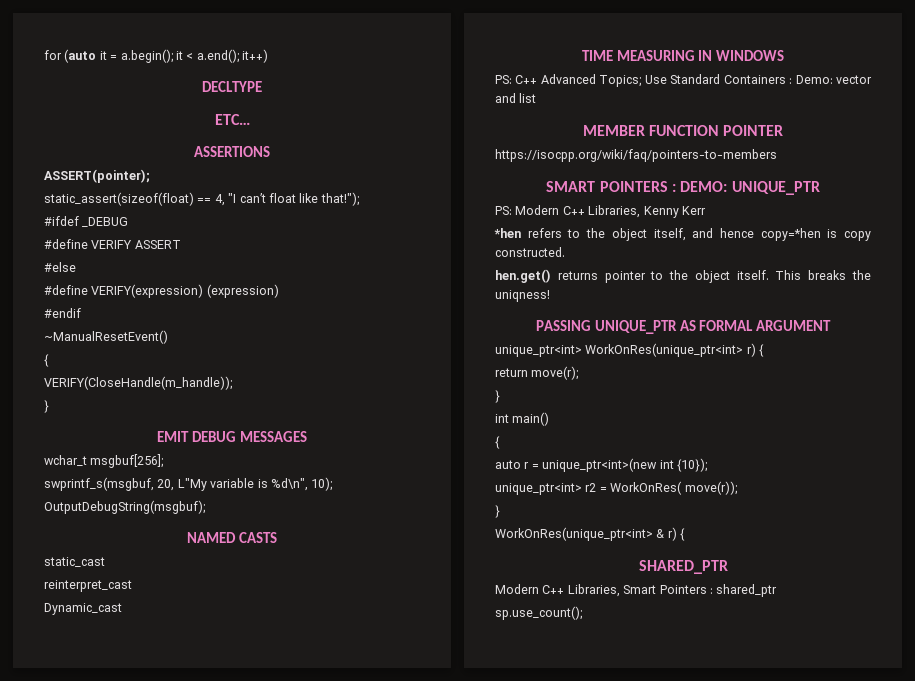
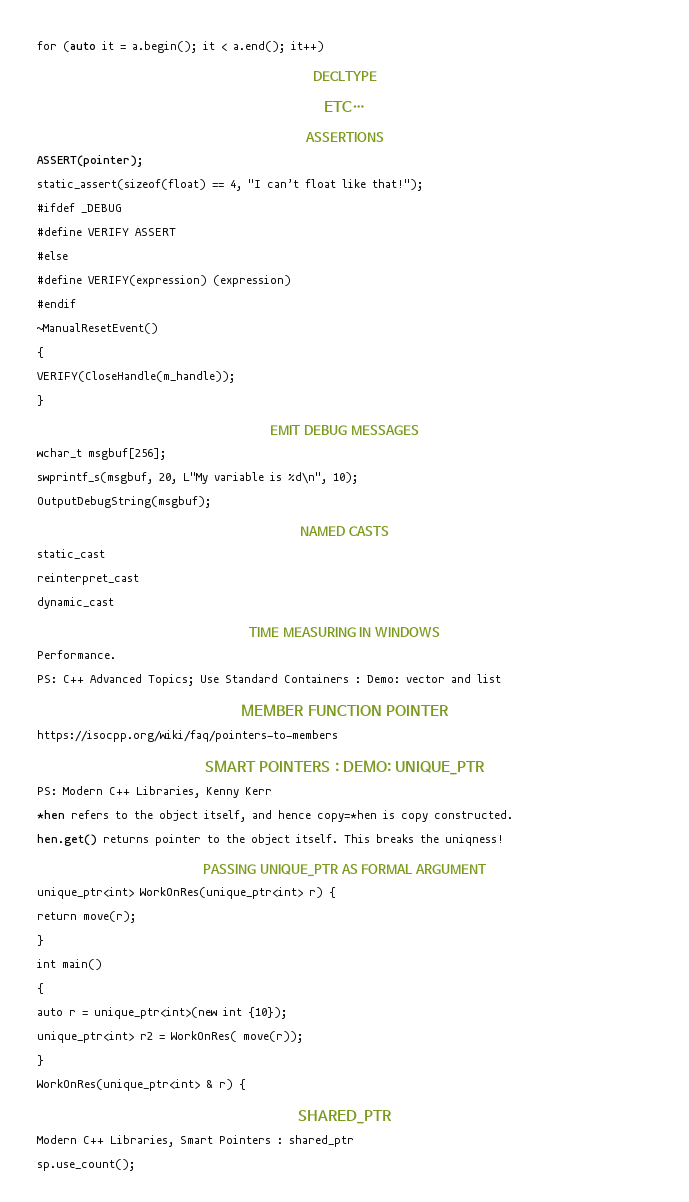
- Dynamic_cast
+ dynamic_cast
+ Performance.

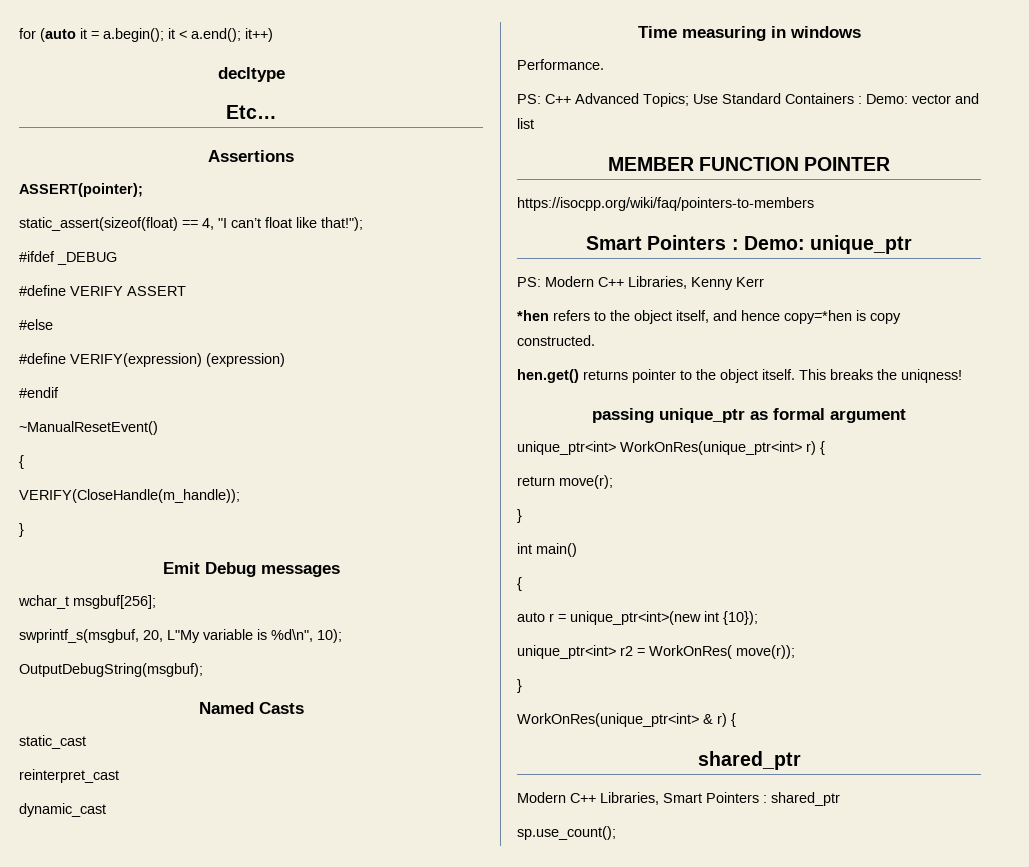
- DECLTYPE
- ETC…
- ASSERTIONS
+ decltype
+ Etc…
+ Assertions
- EMIT DEBUG MESSAGES
+ Emit Debug messages
- NAMED CASTS
+ Named Casts
- TIME MEASURING IN WINDOWS
+ Time measuring in windows
- SMART POINTERS : DEMO: UNIQUE_PTR
+ Smart Pointers : Demo: unique_ptr
- PASSING UNIQUE_PTR AS FORMAL ARGUMENT
+ passing unique_ptr as formal argument
  WorkOnRes(unique_ptr<int> & r) {
- SHARED_PTR
+ shared_ptr

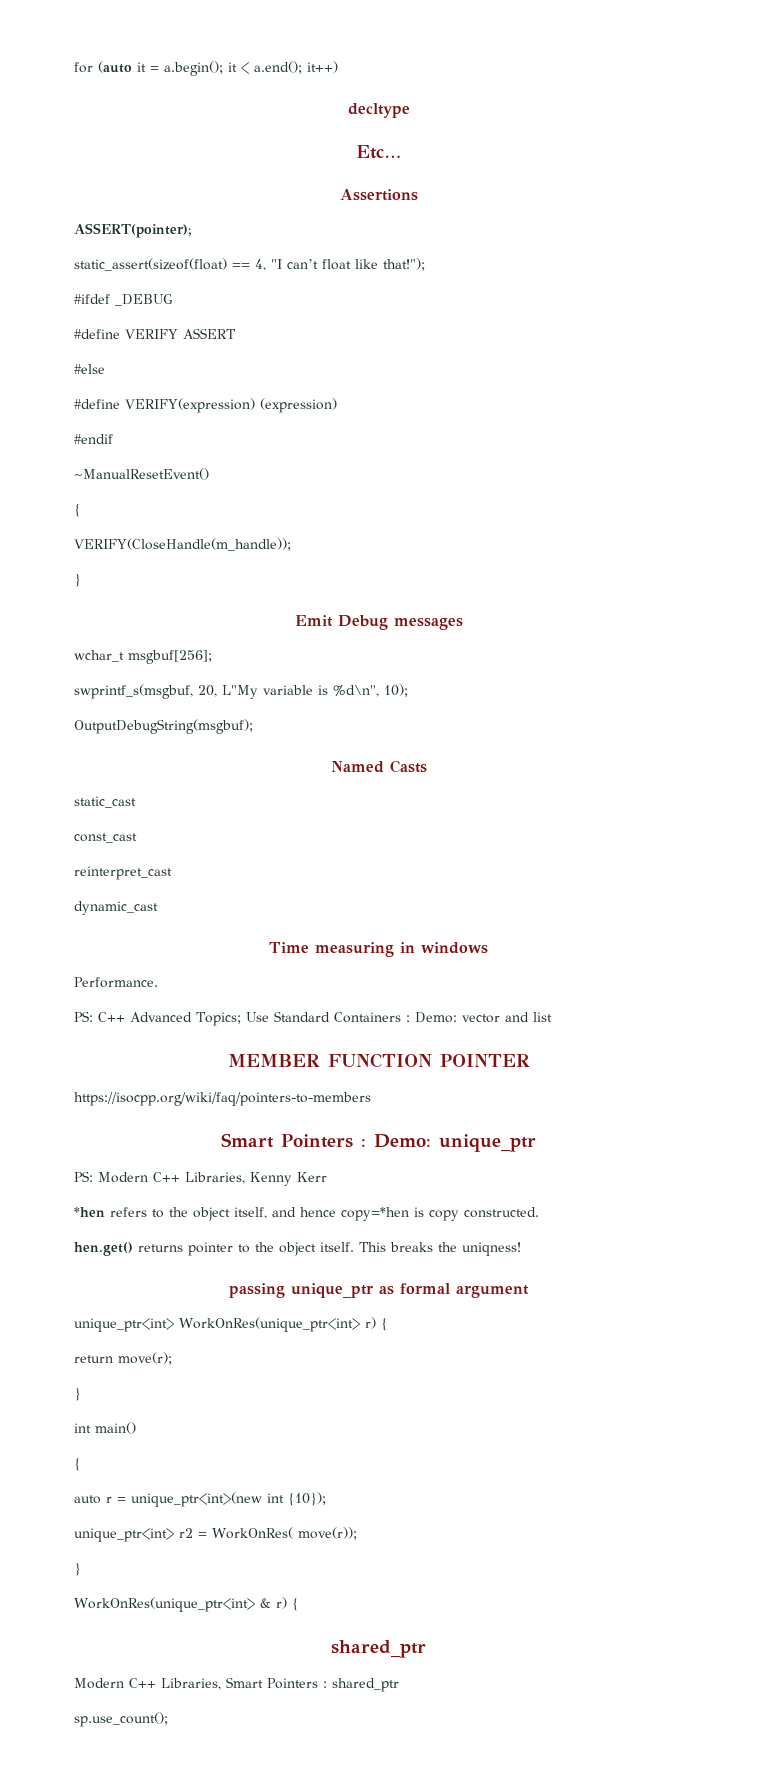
+ const_cast

